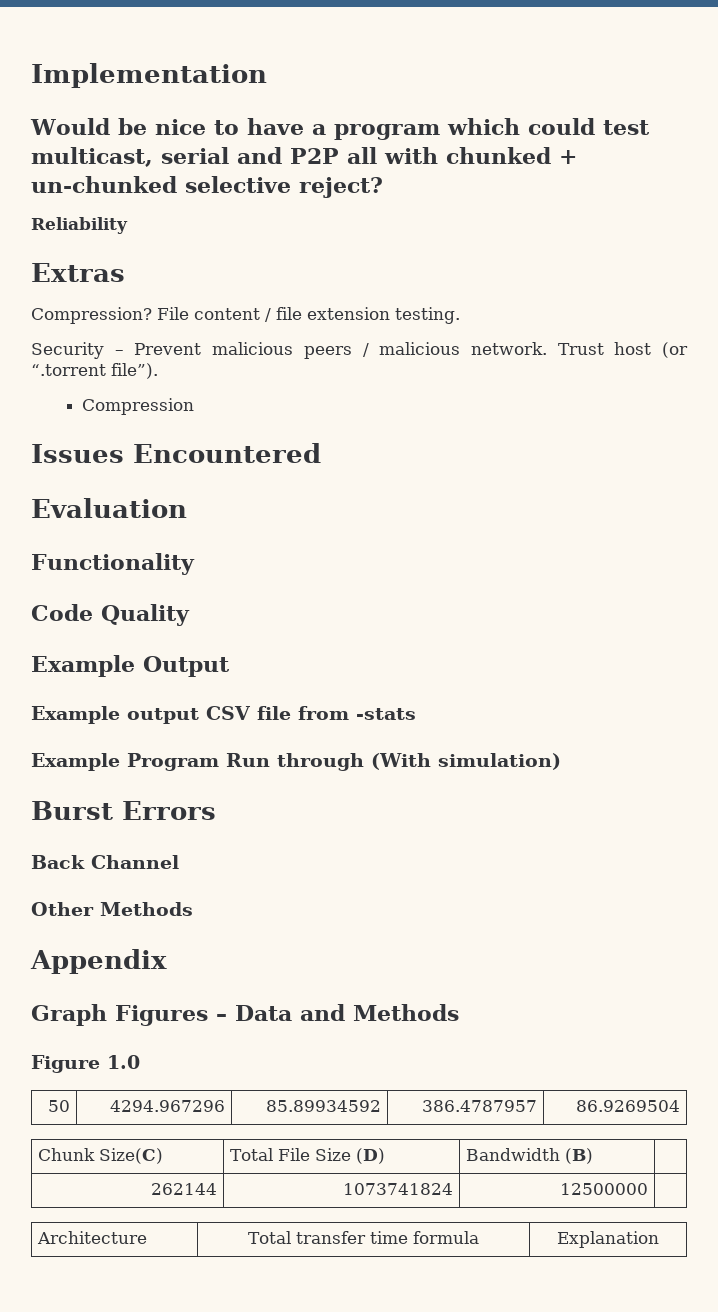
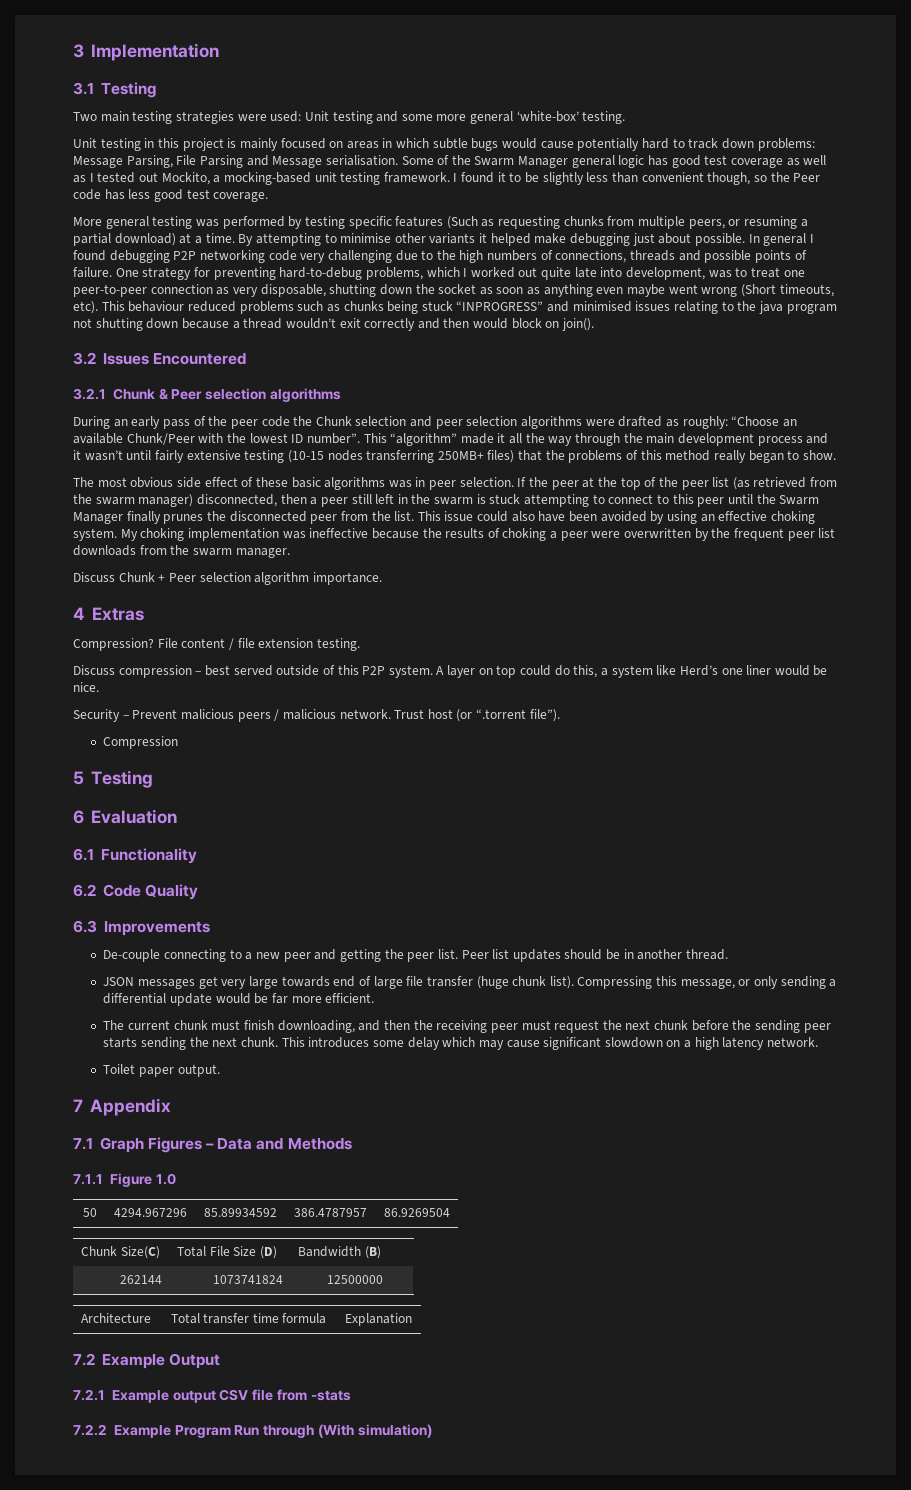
- Implementation
+ 3 Implementation
- Would be nice to have a program which could test multicast, serial and P2P all with chunked + un-chunked selective reject?
- Reliability
- Extras
+ 3.1 Testing
+ Two main testing strategies were used: Unit testing and some more general ‘white-box’ testing.
+ Unit testing in this project is mainly focused on areas in which subtle bugs would cause potentially hard to track down problems: Message Parsing, File Parsing and Message serialisation. Some of the Swarm Manager general logic has good test coverage as well as I tested out Mockito, a mocking-based unit testing framework. I found it to be slightly less than convenient though, so the Peer code has less good test coverage.
+ More general testing was performed by testing specific features (Such as requesting chunks from multiple peers, or resuming a partial download) at a time. By attempting to minimise other variants it helped make debugging just about possible. In general I found debugging P2P networking code very challenging due to the high numbers of connections, threads and possible points of failure. One strategy for preventing hard-to-debug problems, which I worked out quite late into development, was to treat one peer-to-peer connection as very disposable, shutting down the socket as soon as anything even maybe went wrong (Short timeouts, etc). This behaviour reduced problems such as chunks being stuck “INPROGRESS” and minimised issues relating to the java program not shutting down because a thread wouldn’t exit correctly and then would block on join().
+ 3.2 Issues Encountered
+ 3.2.1 Chunk & Peer selection algorithms
+ During an early pass of the peer code the Chunk selection and peer selection algorithms were drafted as roughly: “Choose an available Chunk/Peer with the lowest ID number”. This “algorithm” made it all the way through the main development process and it wasn’t until fairly extensive testing (10-15 nodes transferring 250MB+ files) that the problems of this method really began to show.
+ The most obvious side effect of these basic algorithms was in peer selection. If the peer at the top of the peer list (as retrieved from the swarm manager) disconnected, then a peer still left in the swarm is stuck attempting to connect to this peer until the Swarm Manager finally prunes the disconnected peer from the list. This issue could also have been avoided by using an effective choking system. My choking implementation was ineffective because the results of choking a peer were overwritten by the frequent peer list downloads from the swarm manager.
+ Discuss Chunk + Peer selection algorithm importance.
+ 4 Extras
+ Discuss compression – best served outside of this P2P system. A layer on top could do this, a system like Herd’s one liner would be nice.
- Issues Encountered
- Evaluation
+ 5 Testing
+ 6 Evaluation
- Functionality
+ 6.1 Functionality
- Code Quality
+ 6.2 Code Quality
- Example Output
- Example output CSV file from -stats
- Example Program Run through (With simulation)
- Burst Errors
- Back Channel
- Other Methods
- Appendix
+ 6.3 Improvements
+ De-couple connecting to a new peer and getting the peer list. Peer list updates should be in another thread.
+ JSON messages get very large towards end of large file transfer (huge chunk list). Compressing this message, or only sending a differential update would be far more efficient.
+ The current chunk must finish downloading, and then the receiving peer must request the next chunk before the sending peer starts sending the next chunk. This introduces some delay which may cause significant slowdown on a high latency network.
+ Toilet paper output.
+ 7 Appendix
- Graph Figures – Data and Methods
+ 7.1 Graph Figures – Data and Methods
- Figure 1.0
+ 7.1.1 Figure 1.0
+ 7.2 Example Output
+ 7.2.1 Example output CSV file from -stats
+ 7.2.2 Example Program Run through (With simulation)

